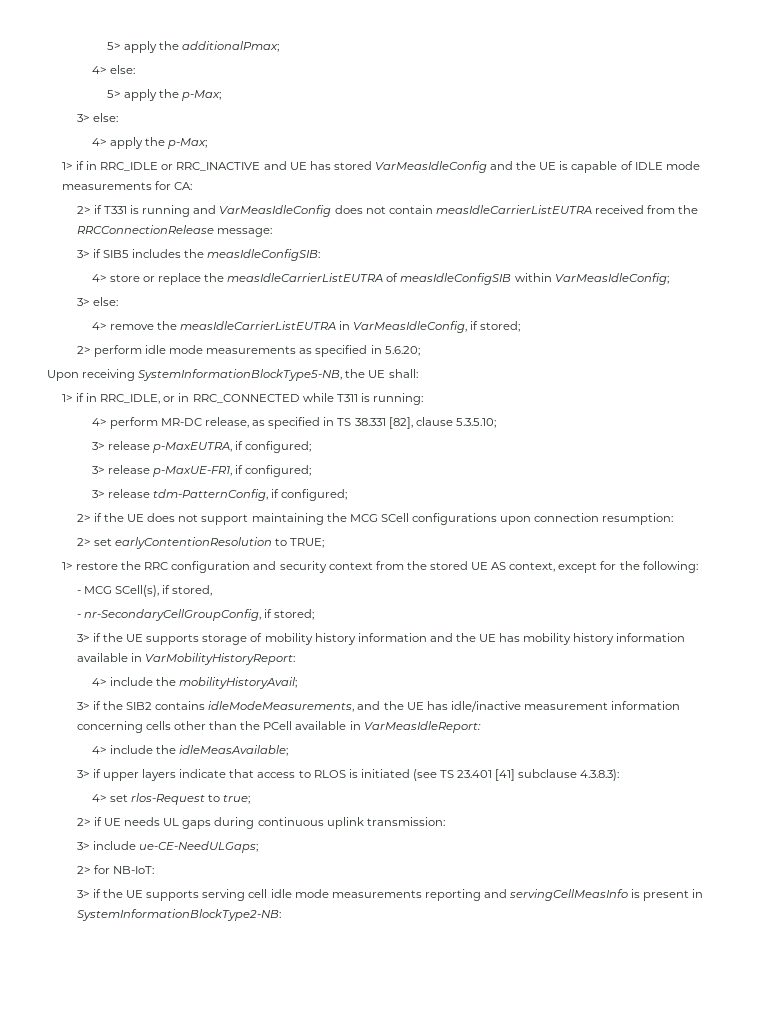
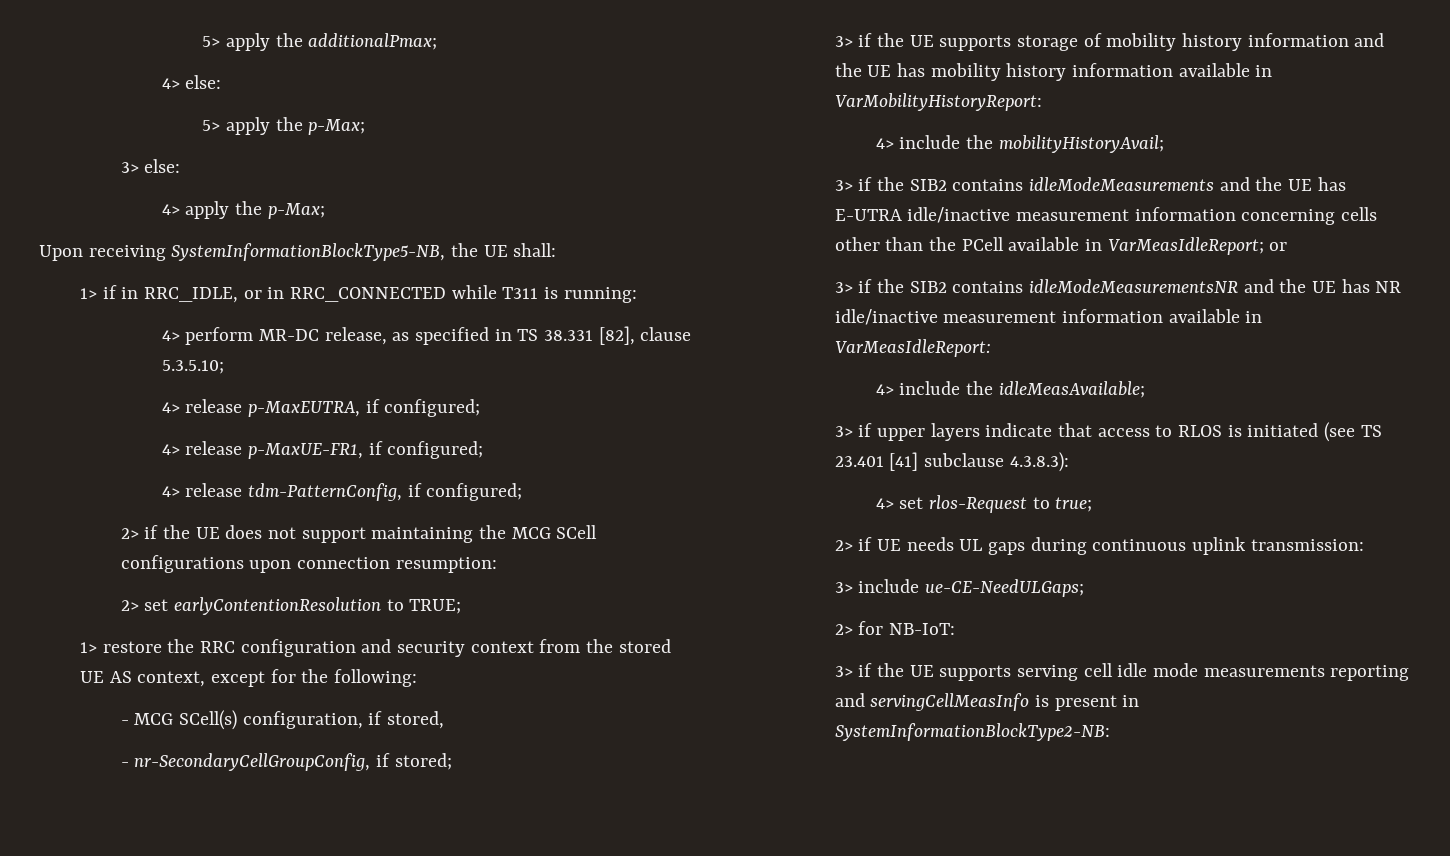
- 1> if in RRC_IDLE or RRC_INACTIVE and UE has stored VarMeasIdleConfig and the UE is capable of IDLE mode measurements for CA:
- 2> if T331 is running and VarMeasIdleConfig does not contain measIdleCarrierListEUTRA received from the RRCConnectionRelease message:
- 3> if SIB5 includes the measIdleConfigSIB:
- 4> store or replace the measIdleCarrierListEUTRA of measIdleConfigSIB within VarMeasIdleConfig;
- 3> else:
- 4> remove the measIdleCarrierListEUTRA in VarMeasIdleConfig, if stored;
- 2> perform idle mode measurements as specified in 5.6.20;
- 3> release p-MaxEUTRA, if configured;
+ 4> release p-MaxEUTRA, if configured;
- 3> release p-MaxUE-FR1, if configured;
+ 4> release p-MaxUE-FR1, if configured;
- 3> release tdm-PatternConfig, if configured;
+ 4> release tdm-PatternConfig, if configured;
- - MCG SCell(s), if stored,
+ - MCG SCell(s) configuration, if stored,
- 3> if the SIB2 contains idleModeMeasurements, and the UE has idle/inactive measurement information concerning cells other than the PCell available in VarMeasIdleReport:
+ 3> if the SIB2 contains idleModeMeasurements and the UE has E-UTRA idle/inactive measurement information concerning cells other than the PCell available in VarMeasIdleReport; or
+ 3> if the SIB2 contains idleModeMeasurementsNR and the UE has NR idle/inactive measurement information available in VarMeasIdleReport:

